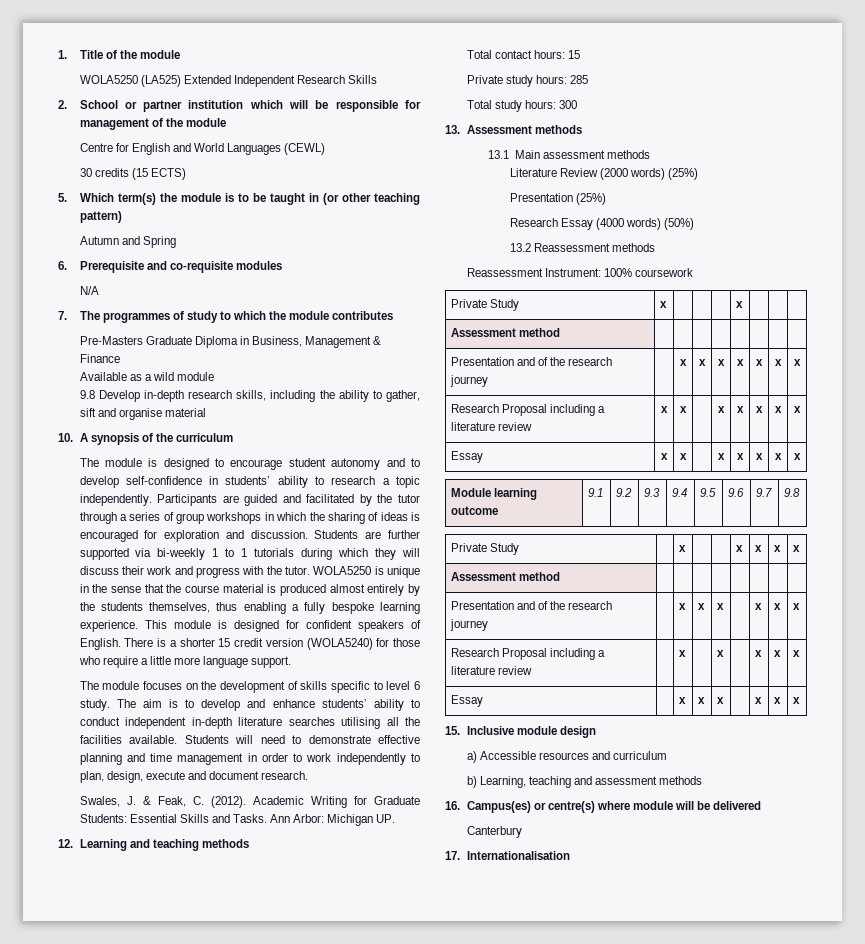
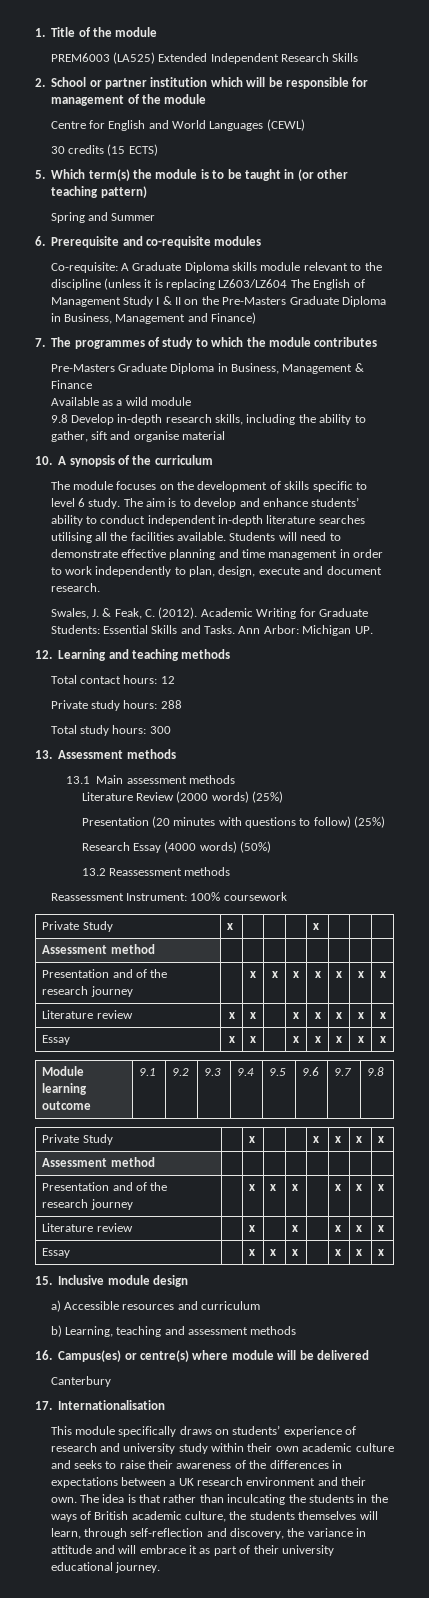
- WOLA5250 (LA525) Extended Independent Research Skills
+ PREM6003 (LA525) Extended Independent Research Skills
- Autumn and Spring
+ Spring and Summer
- N/A
+ Co-requisite: A Graduate Diploma skills module relevant to the discipline (unless it is replacing LZ603/LZ604 The English of Management Study I & II on the Pre-Masters Graduate Diploma in Business, Management and Finance)
- The module is designed to encourage student autonomy and to develop self-confidence in students’ ability to research a topic independently. Participants are guided and facilitated by the tutor through a series of group workshops in which the sharing of ideas is encouraged for exploration and discussion. Students are further supported via bi-weekly 1 to 1 tutorials during which they will discuss their work and progress with the tutor. WOLA5250 is unique in the sense that the course material is produced almost entirely by the students themselves, thus enabling a fully bespoke learning experience. This module is designed for confident speakers of English. There is a shorter 15 credit version (WOLA5240) for those who require a little more language support.
- Total contact hours: 15
+ Total contact hours: 12
- Private study hours: 285
+ Private study hours: 288
- Presentation (25%)
+ Presentation (20 minutes with questions to follow) (25%)
- Research Proposal including a literature review | x | x | | x | x | x | x | x
+ Literature review | x | x | | x | x | x | x | x
- Research Proposal including a literature review | | x | | x | | x | x | x
+ Literature review | | x | | x | | x | x | x
+ This module specifically draws on students’ experience of research and university study within their own academic culture and seeks to raise their awareness of the differences in expectations between a UK research environment and their own. The idea is that rather than inculcating the students in the ways of British academic culture, the students themselves will learn, through self-reflection and discovery, the variance in attitude and will embrace it as part of their university educational journey.

